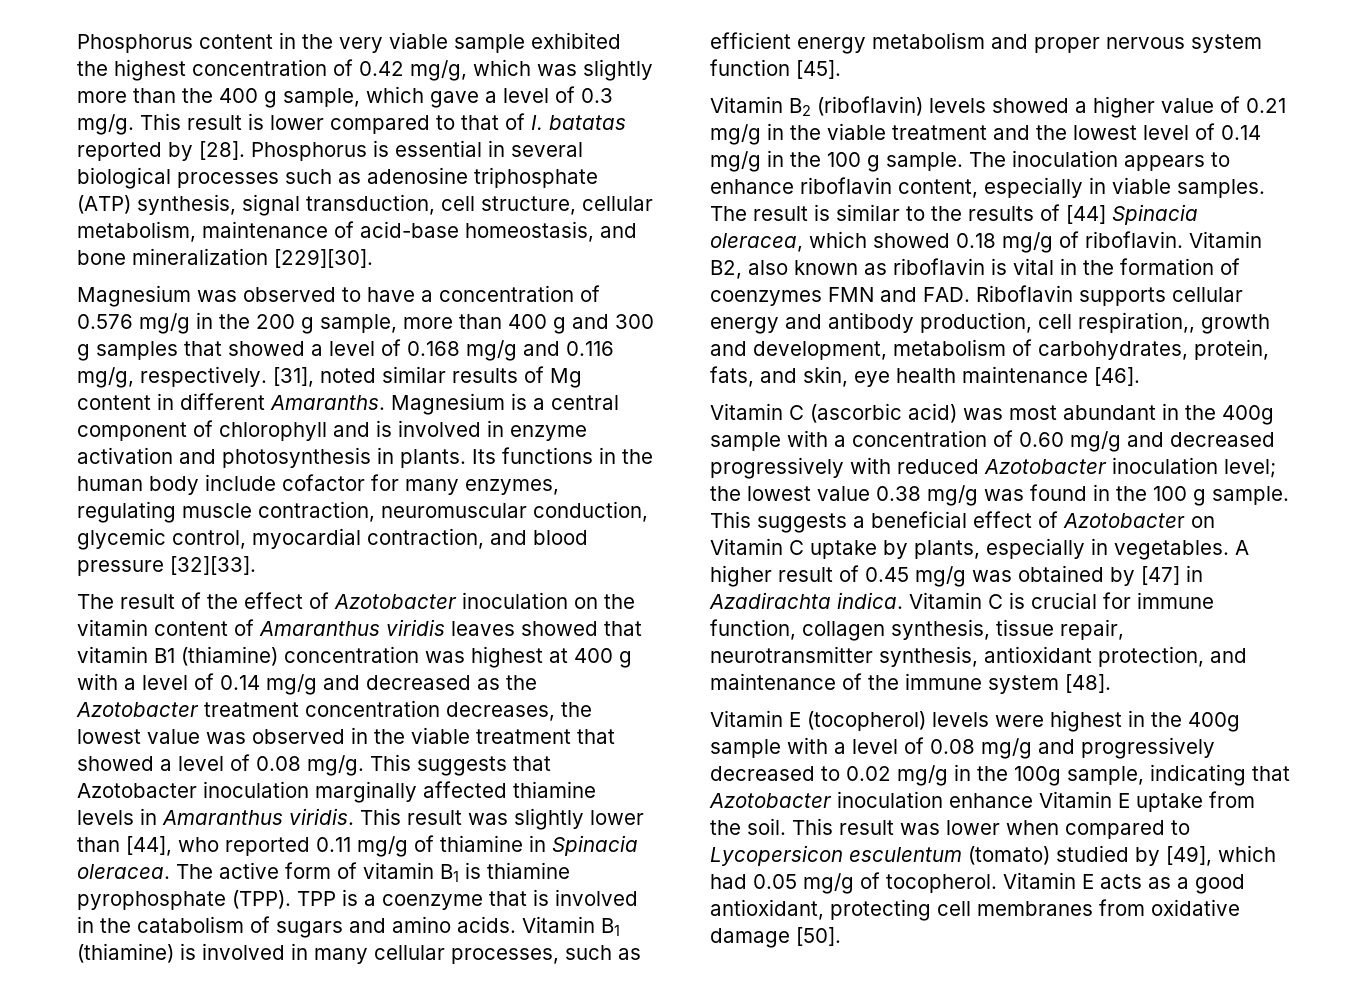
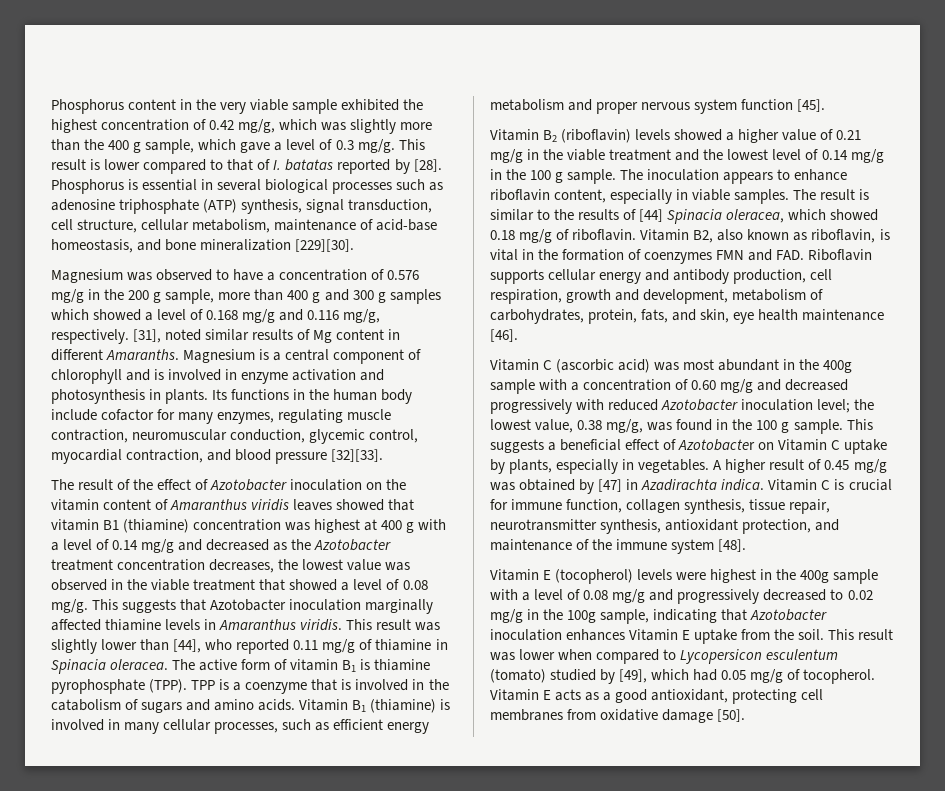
- Magnesium was observed to have a concentration of 0.576 mg/g in the 200 g sample, more than 400 g and 300 g samples that showed a level of 0.168 mg/g and 0.116 mg/g, respectively.
+ Magnesium was observed to have a concentration of 0.576 mg/g in the 200 g sample, more than 400 g and 300 g samples which showed a level of 0.168 mg/g and 0.116 mg/g, respectively.
- Vitamin B2, also known as riboflavin is vital in the formation of coenzymes FMN and FAD. Riboflavin supports cellular energy and antibody production, cell respiration,, growth and development, metabolism of carbohydrates, protein, fats, and skin, eye health maintenance [46].
+ Vitamin B2, also known as riboflavin, is vital in the formation of coenzymes FMN and FAD. Riboflavin supports cellular energy and antibody production, cell respiration, growth and development, metabolism of carbohydrates, protein, fats, and skin, eye health maintenance [46].
- Vitamin C (ascorbic acid) was most abundant in the 400g sample with a concentration of 0.60 mg/g and decreased progressively with reduced Azotobacter inoculation level; the lowest value 0.38 mg/g was found in the 100 g sample.
+ Vitamin C (ascorbic acid) was most abundant in the 400g sample with a concentration of 0.60 mg/g and decreased progressively with reduced Azotobacter inoculation level; the lowest value, 0.38 mg/g, was found in the 100 g sample.
- Vitamin E (tocopherol) levels were highest in the 400g sample with a level of 0.08 mg/g and progressively decreased to 0.02 mg/g in the 100g sample, indicating that Azotobacter inoculation enhance Vitamin E uptake from the soil.
+ Vitamin E (tocopherol) levels were highest in the 400g sample with a level of 0.08 mg/g and progressively decreased to 0.02 mg/g in the 100g sample, indicating that Azotobacter inoculation enhances Vitamin E uptake from the soil.

